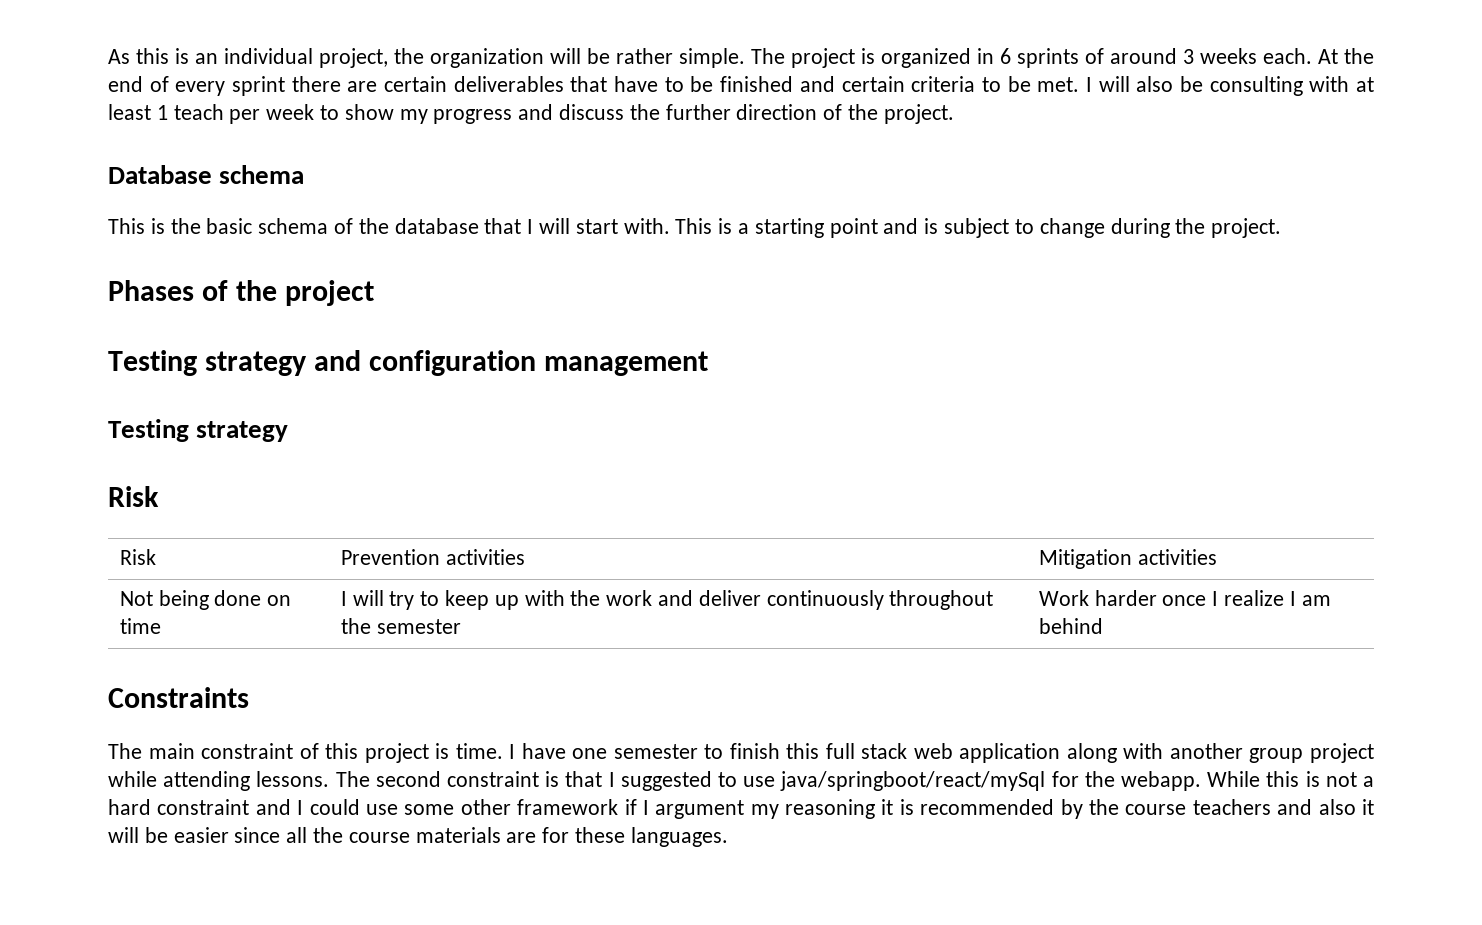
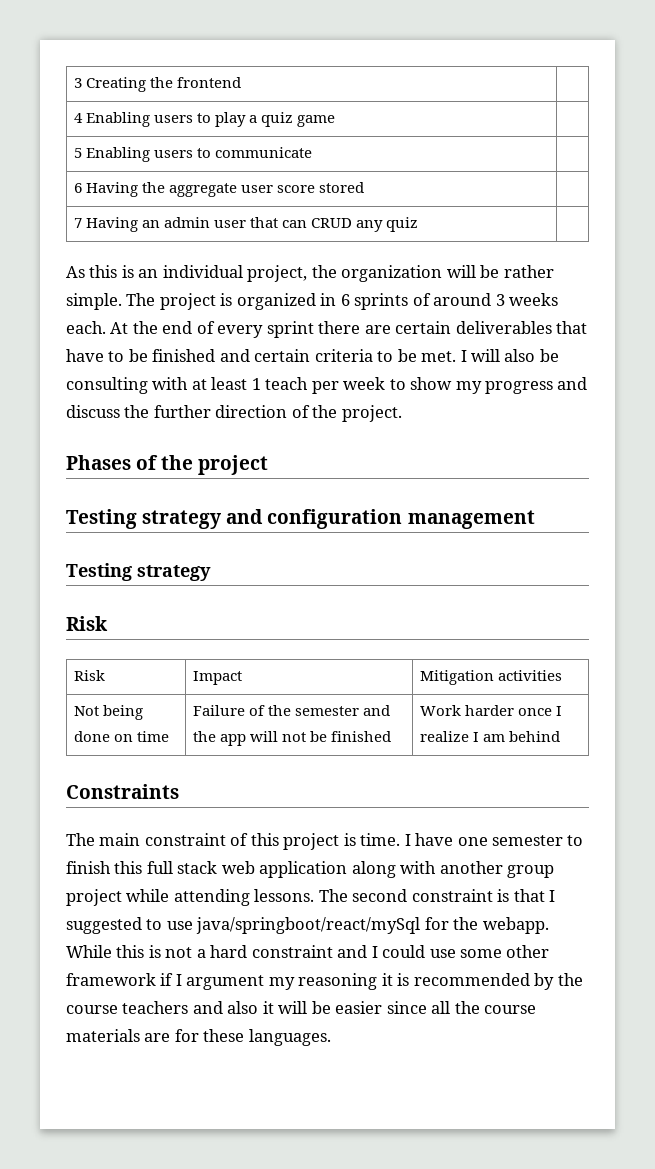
+ 3 Creating the frontend |
+ 4 Enabling users to play a quiz game |
+ 5 Enabling users to communicate |
+ 6 Having the aggregate user score stored |
+ 7 Having an admin user that can CRUD any quiz |
- Database schema
- This is the basic schema of the database that I will start with. This is a starting point and is subject to change during the project.
- Risk | Prevention activities | Mitigation activities
+ Risk | Impact | Mitigation activities
- Not being done on time | I will try to keep up with the work and deliver continuously throughout the semester | Work harder once I realize I am behind
+ Not being done on time | Failure of the semester and the app will not be finished | Work harder once I realize I am behind

